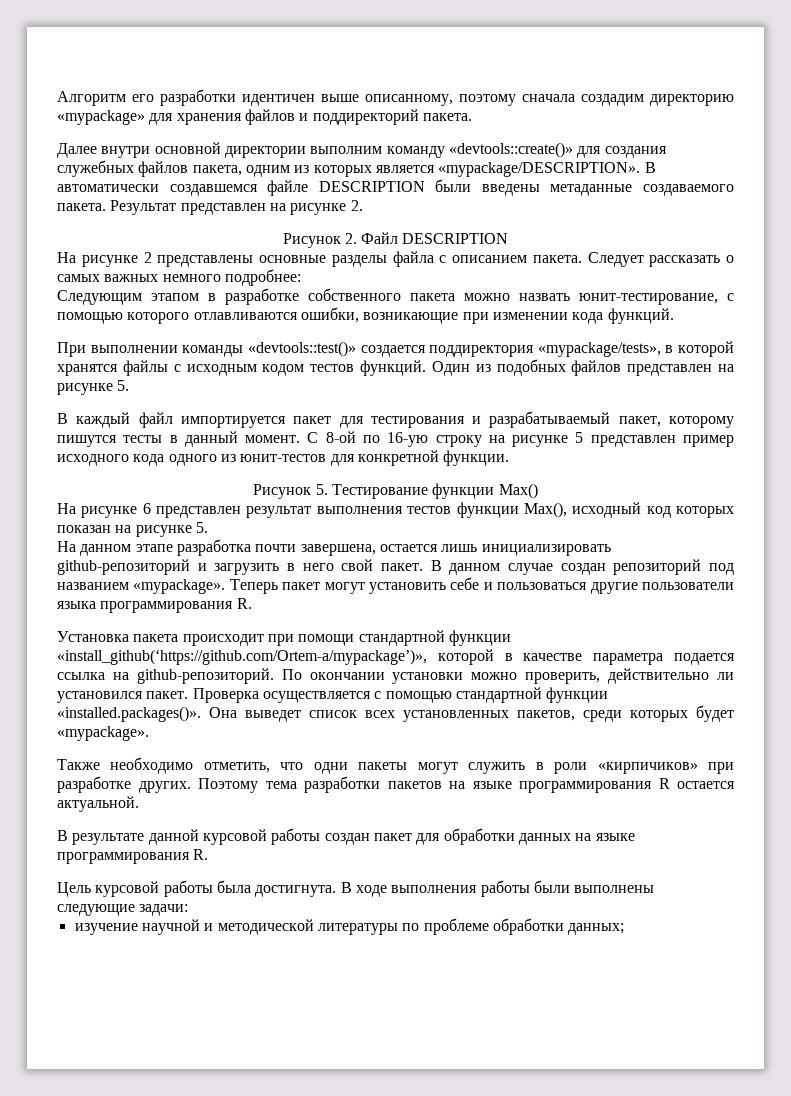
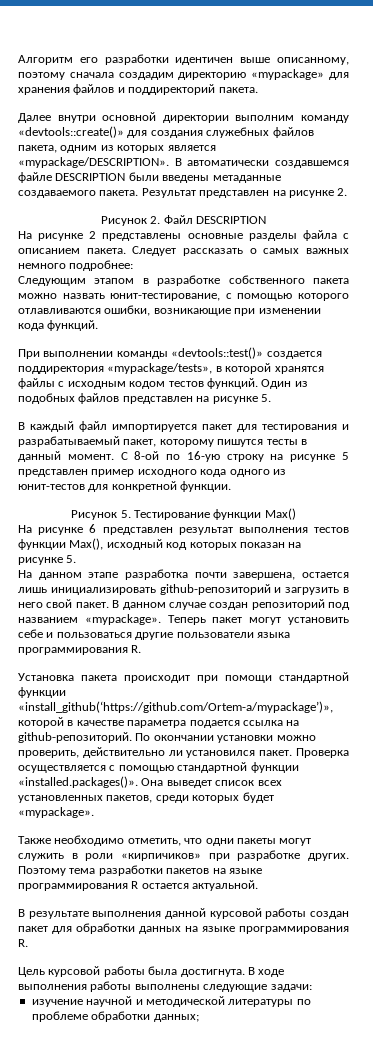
- В результате данной курсовой работы создан пакет для обработки данных на языке программирования R.
+ В результате выполнения данной курсовой работы создан пакет для обработки данных на языке программирования R.
- В ходе выполнения работы были выполнены следующие задачи:
+ В ходе выполнения работы выполнены следующие задачи:

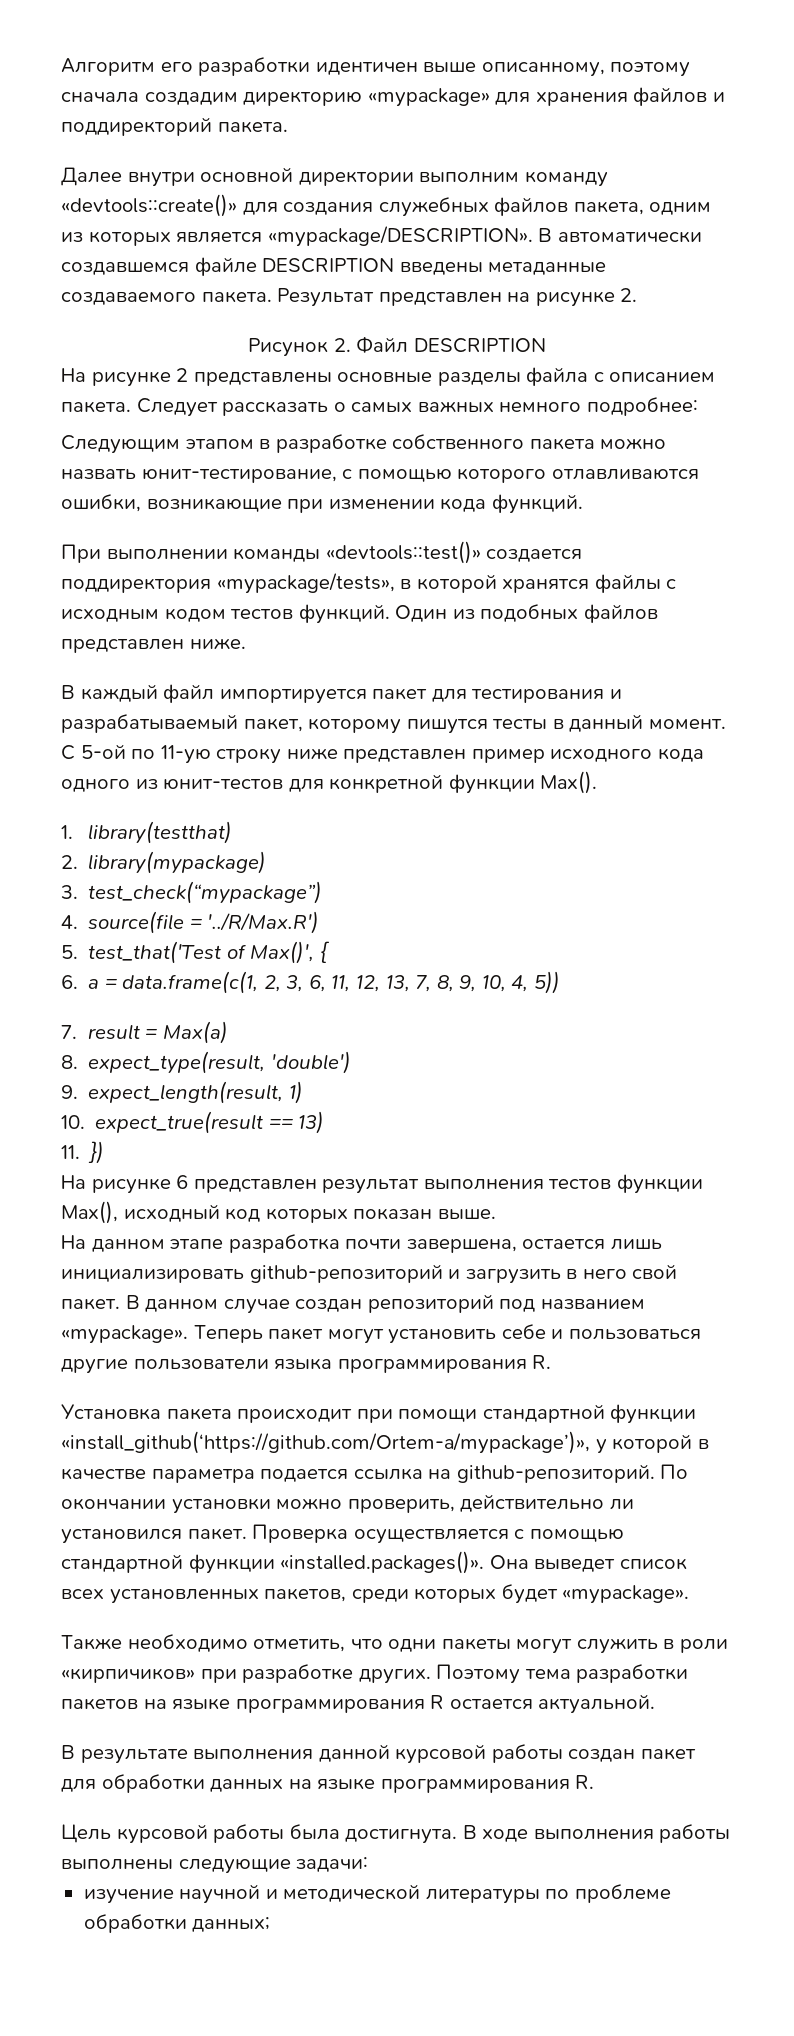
- В автоматически создавшемся файле DESCRIPTION были введены метаданные создаваемого пакета.
+ В автоматически создавшемся файле DESCRIPTION введены метаданные создаваемого пакета.
- Один из подобных файлов представлен на рисунке 5.
+ Один из подобных файлов представлен ниже.
- С 8-ой по 16-ую строку на рисунке 5 представлен пример исходного кода одного из юнит-тестов для конкретной функции.
- Рисунок 5. Тестирование функции Max()
+ С 5-ой по 11-ую строку ниже представлен пример исходного кода одного из юнит-тестов для конкретной функции Max().
+ 1. library(testthat)
+ 2. library(mypackage)
+ 3. test_check(“mypackage”)
+ 4. source(file = '../R/Max.R')
+ 5. test_that('Test of Max()', {
+ 6. a = data.frame(c(1, 2, 3, 6, 11, 12, 13, 7, 8, 9, 10, 4, 5))
+ 7. result = Max(a)
+ 8. expect_type(result, 'double')
+ 9. expect_length(result, 1)
+ 10. expect_true(result == 13)
+ 11. })
- На рисунке 6 представлен результат выполнения тестов функции Max(), исходный код которых показан на рисунке 5.
+ На рисунке 6 представлен результат выполнения тестов функции Max(), исходный код которых показан выше.
- Установка пакета происходит при помощи стандартной функции «install_github(‘https://github.com/Ortem-a/mypackage’)», которой в качестве параметра подается ссылка на github-репозиторий.
+ Установка пакета происходит при помощи стандартной функции «install_github(‘https://github.com/Ortem-a/mypackage’)», у которой в качестве параметра подается ссылка на github-репозиторий.

